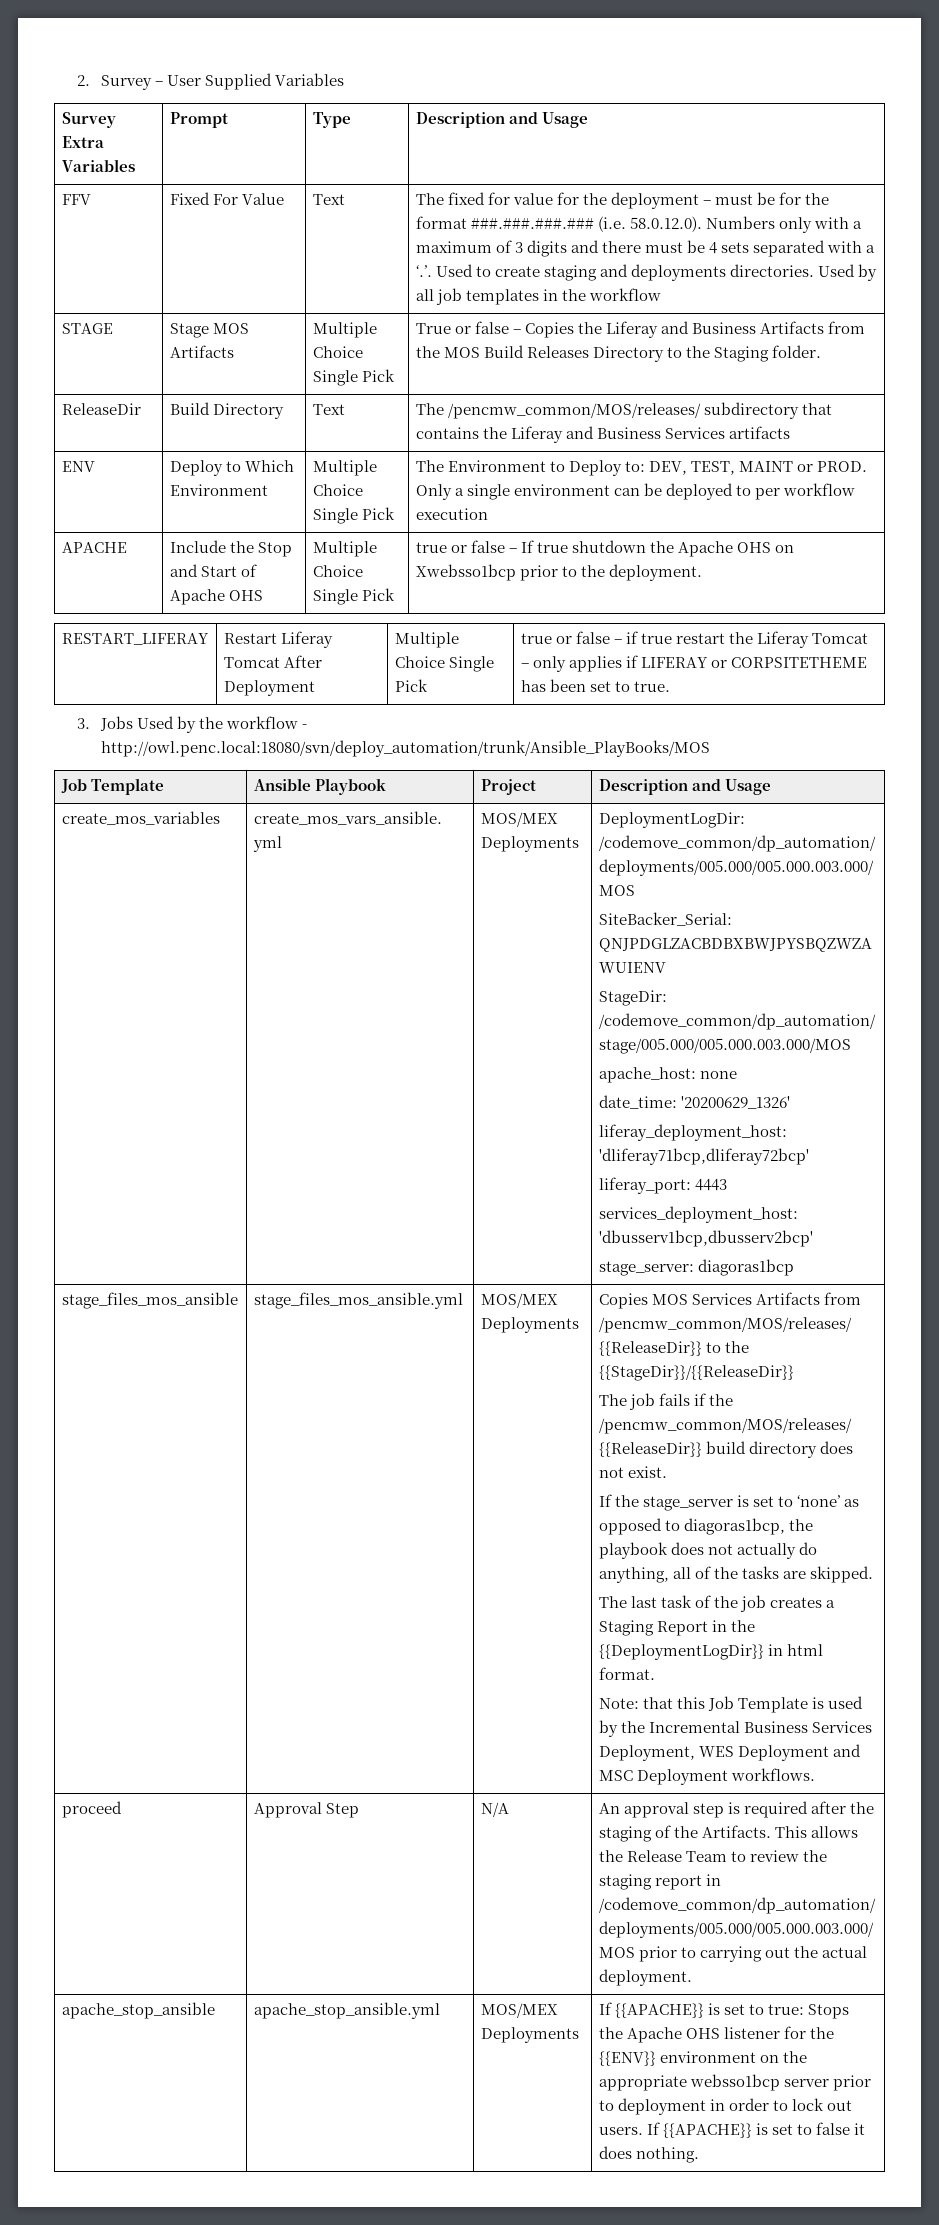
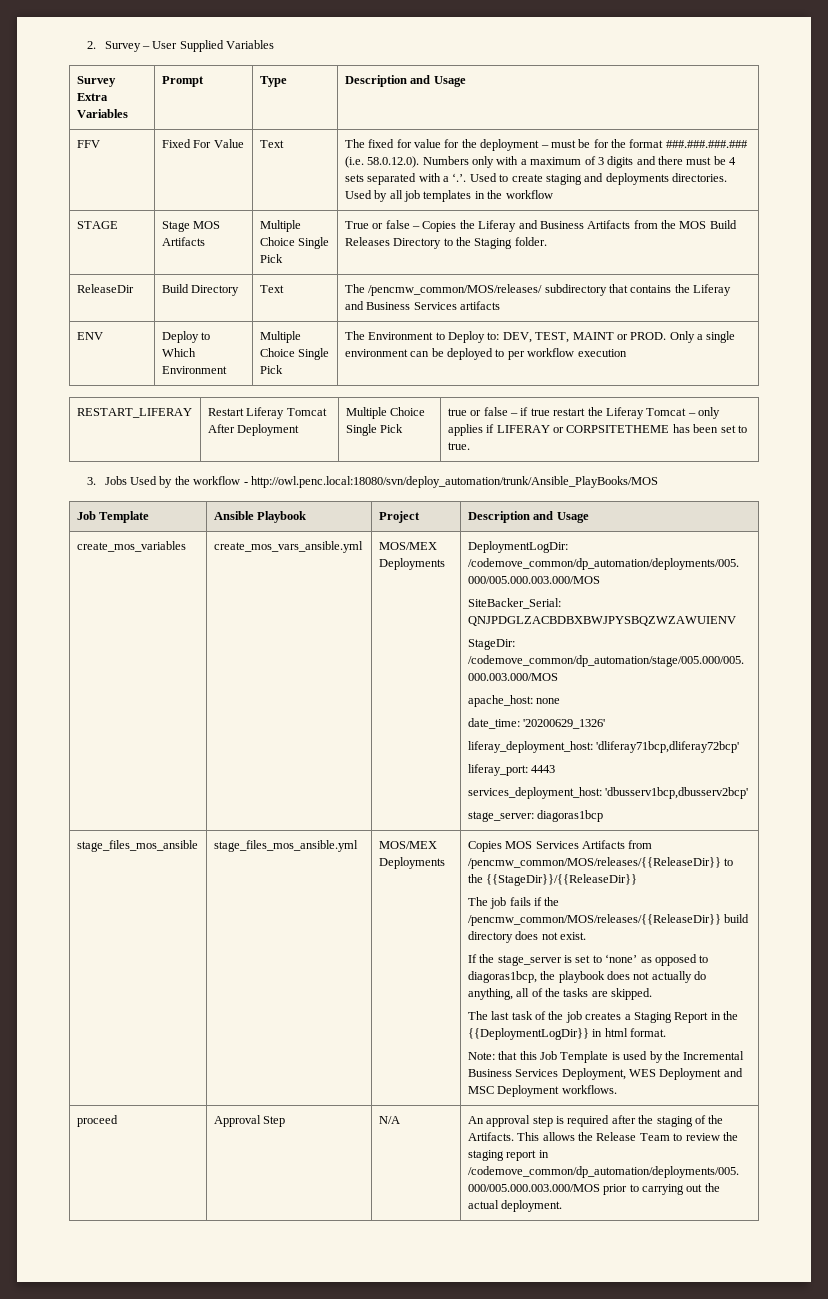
- APACHE | Include the Stop and Start of Apache OHS | Multiple Choice Single Pick | true or false – If true shutdown the Apache OHS on Xwebsso1bcp prior to the deployment.
- apache_stop_ansible | apache_stop_ansible.yml | MOS/MEX Deployments | If {{APACHE}} is set to true: Stops the Apache OHS listener for the {{ENV}} environment on the appropriate websso1bcp server prior to deployment in order to lock out users. If {{APACHE}} is set to false it does nothing.

